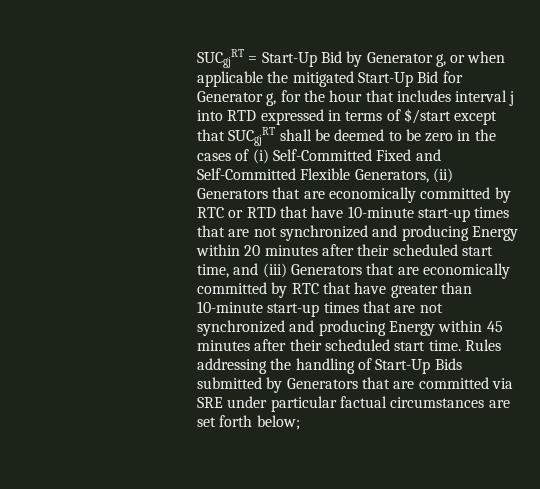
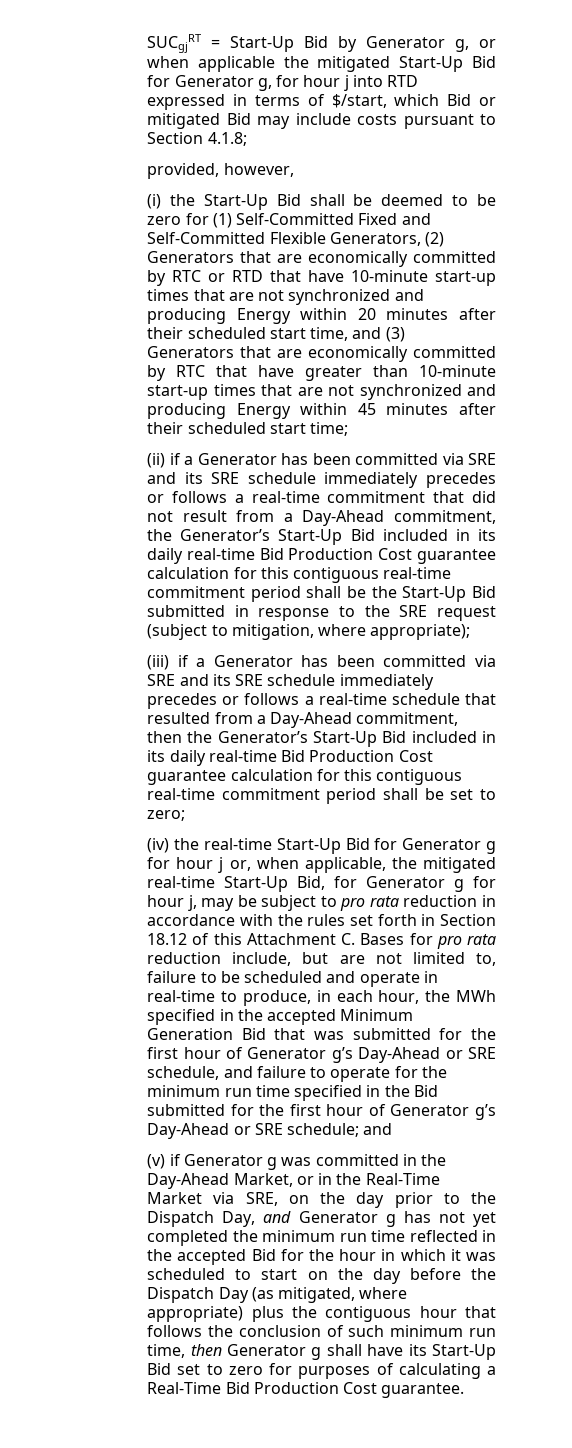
- SUCgjRT = Start-Up Bid by Generator g, or when applicable the mitigated Start-Up Bid for Generator g, for the hour that includes interval j into RTD expressed in terms of $/start except that SUCgjRT shall be deemed to be zero in the cases of (i) Self-Committed Fixed and Self-Committed Flexible Generators, (ii) Generators that are economically committed by RTC or RTD that have 10-minute start-up times that are not synchronized and producing Energy within 20 minutes after their scheduled start time, and (iii) Generators that are economically committed by RTC that have greater than 10-minute start-up times that are not synchronized and producing Energy within 45 minutes after their scheduled start time. Rules addressing the handling of Start-Up Bids submitted by Generators that are committed via SRE under particular factual circumstances are set forth below;
+ SUCgjRT = Start-Up Bid by Generator g, or when applicable the mitigated Start-Up Bid for Generator g, for hour j into RTD expressed in terms of $/start, which Bid or mitigated Bid may include costs pursuant to Section 4.1.8;
+ provided, however,
+ (i) the Start-Up Bid shall be deemed to be zero for (1) Self-Committed Fixed and Self-Committed Flexible Generators, (2) Generators that are economically committed by RTC or RTD that have 10-minute start-up times that are not synchronized and producing Energy within 20 minutes after their scheduled start time, and (3) Generators that are economically committed by RTC that have greater than 10-minute start-up times that are not synchronized and producing Energy within 45 minutes after their scheduled start time;
+ (ii) if a Generator has been committed via SRE and its SRE schedule immediately precedes or follows a real-time commitment that did not result from a Day-Ahead commitment, the Generator’s Start-Up Bid included in its daily real-time Bid Production Cost guarantee calculation for this contiguous real-time commitment period shall be the Start-Up Bid submitted in response to the SRE request (subject to mitigation, where appropriate);
+ (iii) if a Generator has been committed via SRE and its SRE schedule immediately precedes or follows a real-time schedule that resulted from a Day-Ahead commitment, then the Generator’s Start-Up Bid included in its daily real-time Bid Production Cost guarantee calculation for this contiguous real-time commitment period shall be set to zero;
+ (iv) the real-time Start-Up Bid for Generator g for hour j or, when applicable, the mitigated real-time Start-Up Bid, for Generator g for hour j, may be subject to pro rata reduction in accordance with the rules set forth in Section 18.12 of this Attachment C. Bases for pro rata reduction include, but are not limited to, failure to be scheduled and operate in real-time to produce, in each hour, the MWh specified in the accepted Minimum Generation Bid that was submitted for the first hour of Generator g’s Day-Ahead or SRE schedule, and failure to operate for the minimum run time specified in the Bid submitted for the first hour of Generator g’s Day-Ahead or SRE schedule; and
+ (v) if Generator g was committed in the Day-Ahead Market, or in the Real-Time Market via SRE, on the day prior to the Dispatch Day, and Generator g has not yet completed the minimum run time reflected in the accepted Bid for the hour in which it was scheduled to start on the day before the Dispatch Day (as mitigated, where appropriate) plus the contiguous hour that follows the conclusion of such minimum run time, then Generator g shall have its Start-Up Bid set to zero for purposes of calculating a Real-Time Bid Production Cost guarantee.

